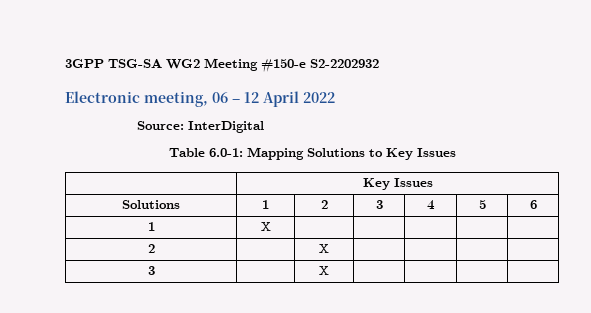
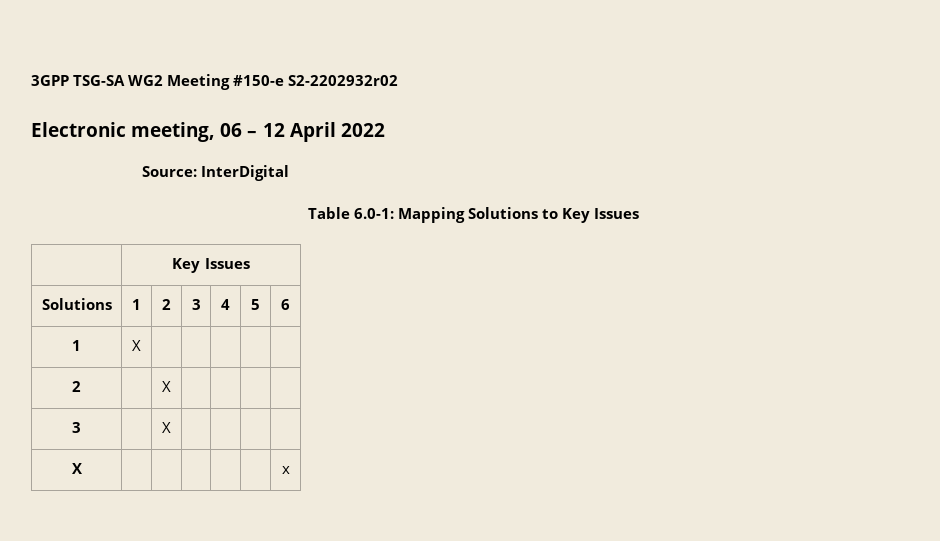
- 3GPP TSG-SA WG2 Meeting #150-e S2-2202932
+ 3GPP TSG-SA WG2 Meeting #150-e S2-2202932r02
+ X | | | | | | x

